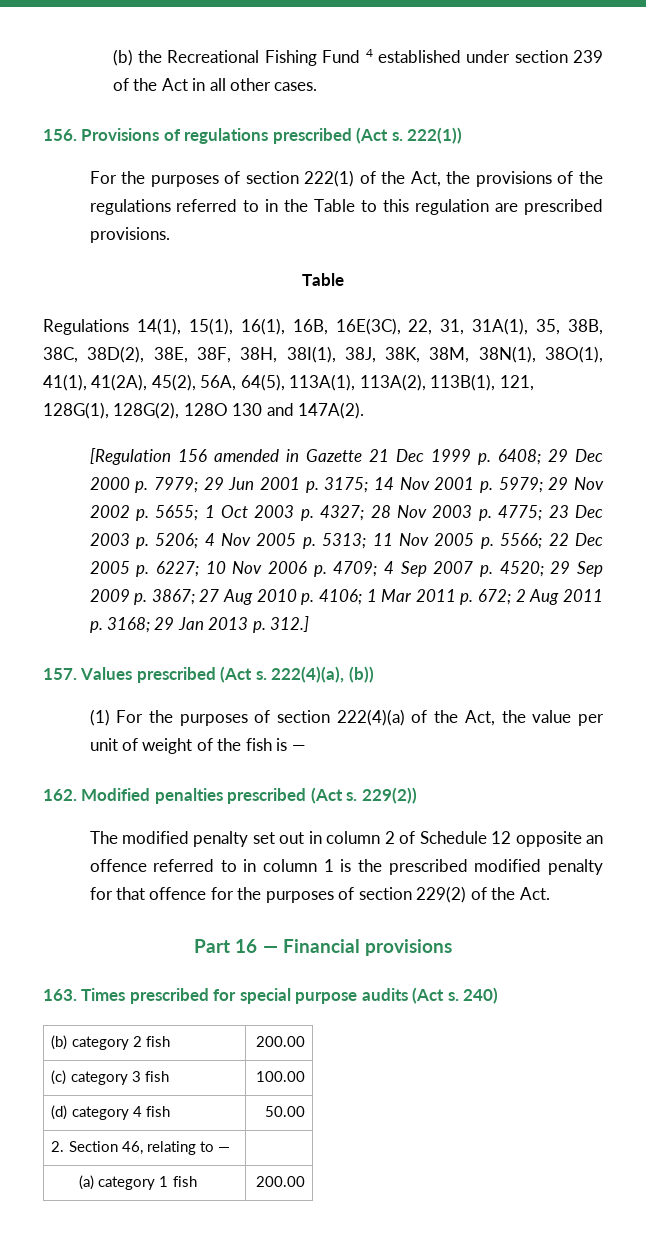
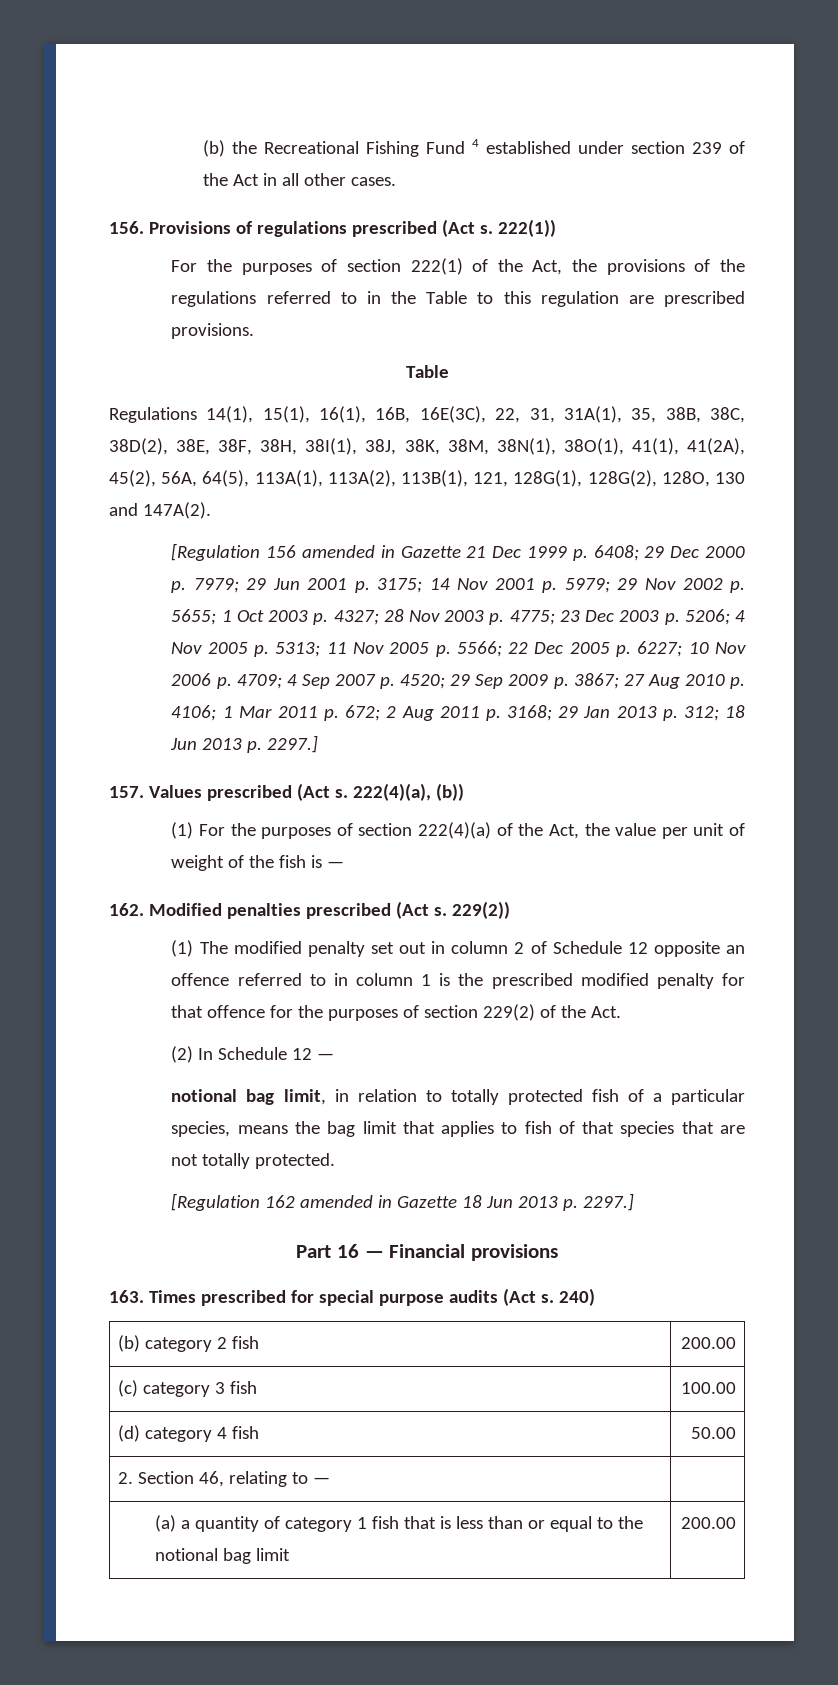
- Regulations 14(1), 15(1), 16(1), 16B, 16E(3C), 22, 31, 31A(1), 35, 38B, 38C, 38D(2), 38E, 38F, 38H, 38I(1), 38J, 38K, 38M, 38N(1), 38O(1), 41(1), 41(2A), 45(2), 56A, 64(5), 113A(1), 113A(2), 113B(1), 121, 128G(1), 128G(2), 128O 130 and 147A(2).
+ Regulations 14(1), 15(1), 16(1), 16B, 16E(3C), 22, 31, 31A(1), 35, 38B, 38C, 38D(2), 38E, 38F, 38H, 38I(1), 38J, 38K, 38M, 38N(1), 38O(1), 41(1), 41(2A), 45(2), 56A, 64(5), 113A(1), 113A(2), 113B(1), 121, 128G(1), 128G(2), 128O, 130 and 147A(2).
- 29 Jan 2013 p. 312.]
+ 29 Jan 2013 p. 312; 18 Jun 2013 p. 2297.]
- The modified penalty set out in column 2 of Schedule 12 opposite an offence referred to in column 1 is the prescribed modified penalty for that offence for the purposes of section 229(2) of the Act.
+ (1) The modified penalty set out in column 2 of Schedule 12 opposite an offence referred to in column 1 is the prescribed modified penalty for that offence for the purposes of section 229(2) of the Act.
+ (2) In Schedule 12 —
+ notional bag limit, in relation to totally protected fish of a particular species, means the bag limit that applies to fish of that species that are not totally protected.
+ [Regulation 162 amended in Gazette 18 Jun 2013 p. 2297.]
- (a) category 1 fish | 200.00
+ (a) a quantity of category 1 fish that is less than or equal to the notional bag limit | 200.00

